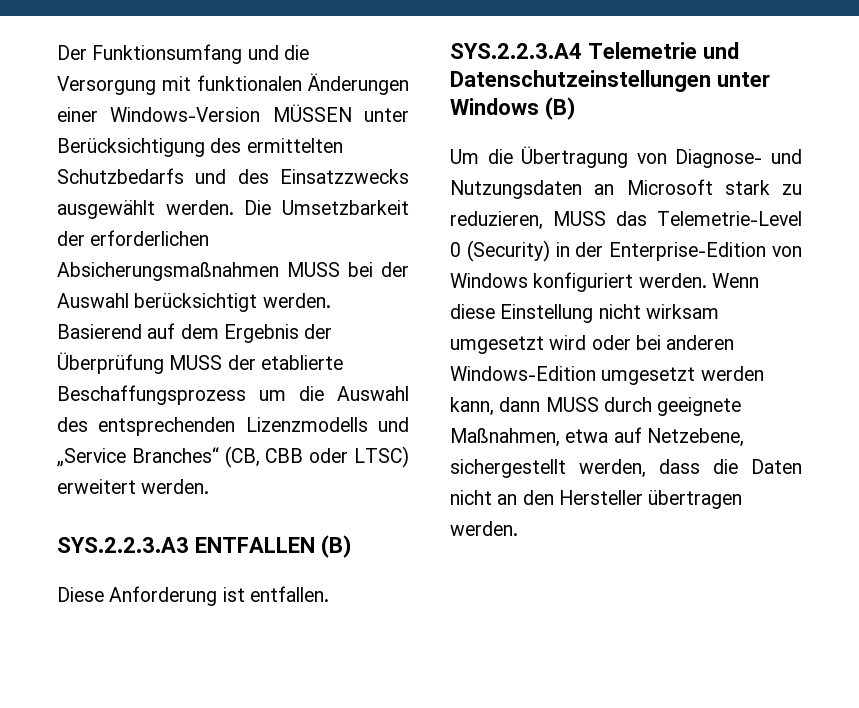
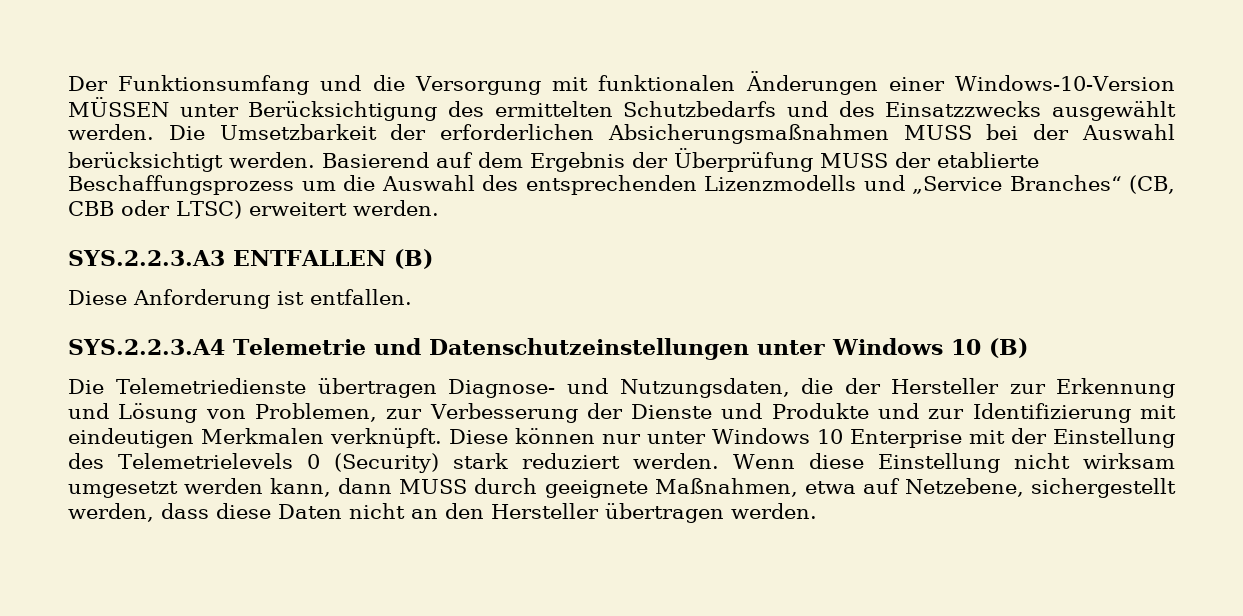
- Der Funktionsumfang und die Versorgung mit funktionalen Änderungen einer Windows-Version MÜSSEN unter Berücksichtigung des ermittelten Schutzbedarfs und des Einsatzzwecks ausgewählt werden.
+ Der Funktionsumfang und die Versorgung mit funktionalen Änderungen einer Windows-10-Version MÜSSEN unter Berücksichtigung des ermittelten Schutzbedarfs und des Einsatzzwecks ausgewählt werden.
- SYS.2.2.3.A4 Telemetrie und Datenschutzeinstellungen unter Windows (B)
- Um die Übertragung von Diagnose- und Nutzungsdaten an Microsoft stark zu reduzieren, MUSS das Telemetrie-Level 0 (Security) in der Enterprise-Edition von Windows konfiguriert werden.
+ SYS.2.2.3.A4 Telemetrie und Datenschutzeinstellungen unter Windows 10 (B)
+ Die Telemetriedienste übertragen Diagnose- und Nutzungsdaten, die der Hersteller zur Erkennung und Lösung von Problemen, zur Verbesserung der Dienste und Produkte und zur Identifizierung mit eindeutigen Merkmalen verknüpft. Diese können nur unter Windows 10 Enterprise mit der Einstellung des Telemetrielevels 0 (Security) stark reduziert werden.
- Wenn diese Einstellung nicht wirksam umgesetzt wird oder bei anderen Windows-Edition umgesetzt werden kann, dann MUSS durch geeignete Maßnahmen, etwa auf Netzebene, sichergestellt werden, dass die Daten nicht an den Hersteller übertragen werden.
+ Wenn diese Einstellung nicht wirksam umgesetzt werden kann, dann MUSS durch geeignete Maßnahmen, etwa auf Netzebene, sichergestellt werden, dass diese Daten nicht an den Hersteller übertragen werden.

